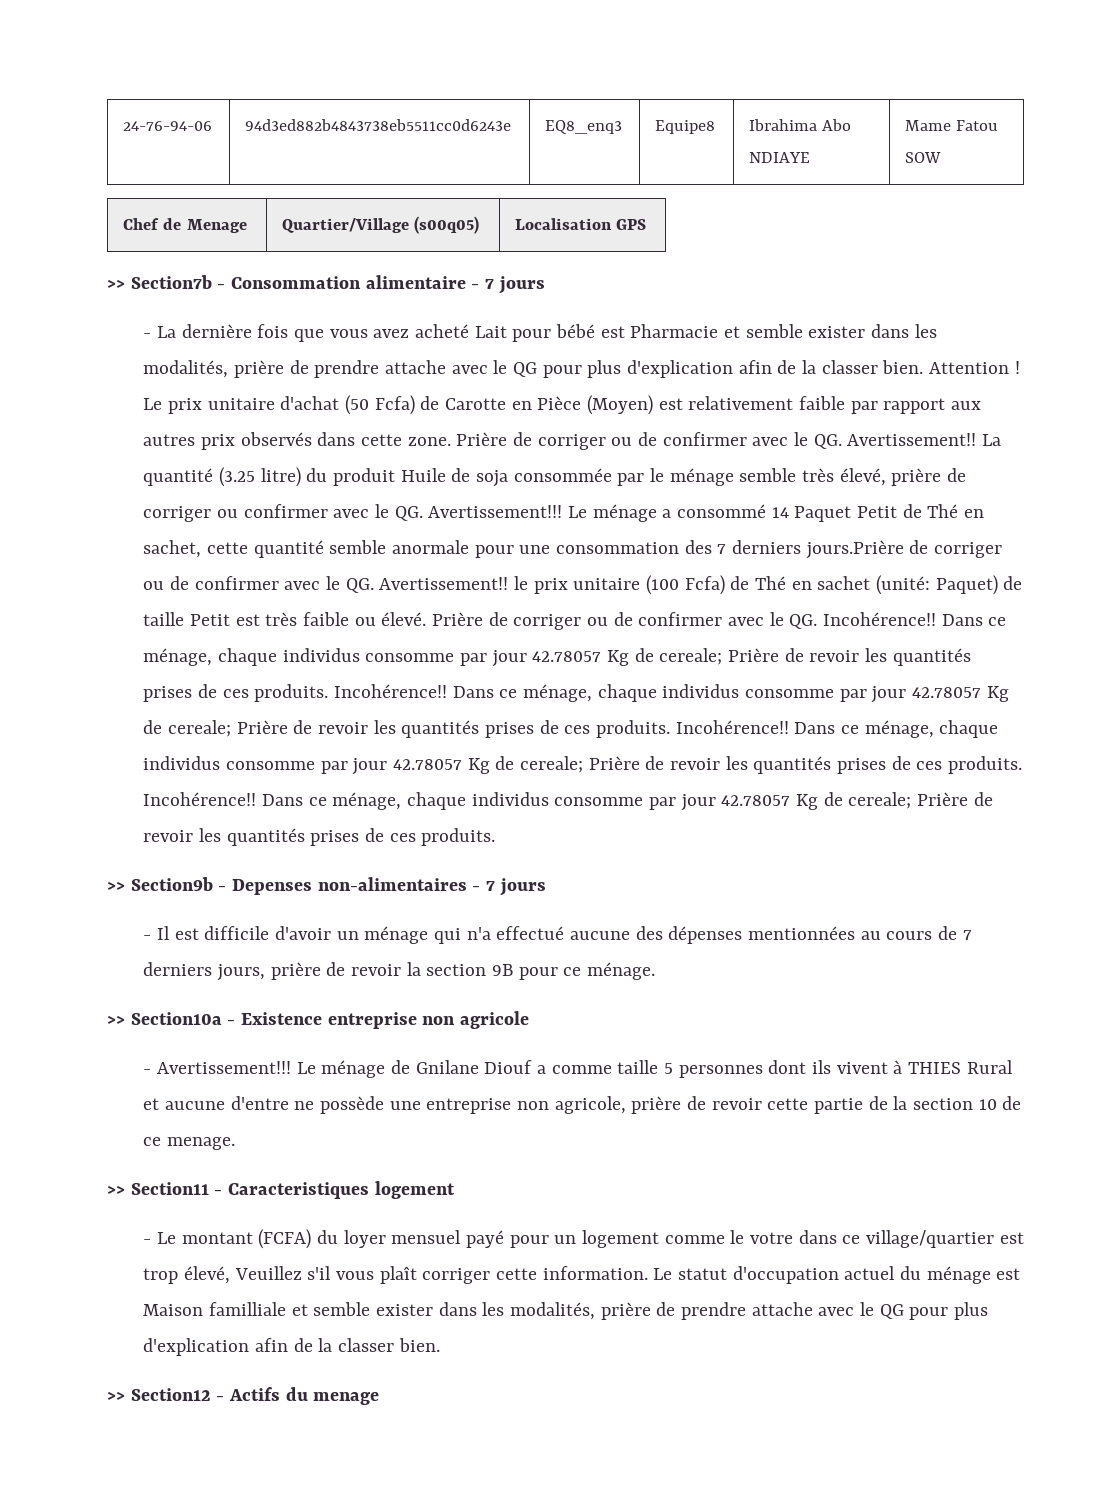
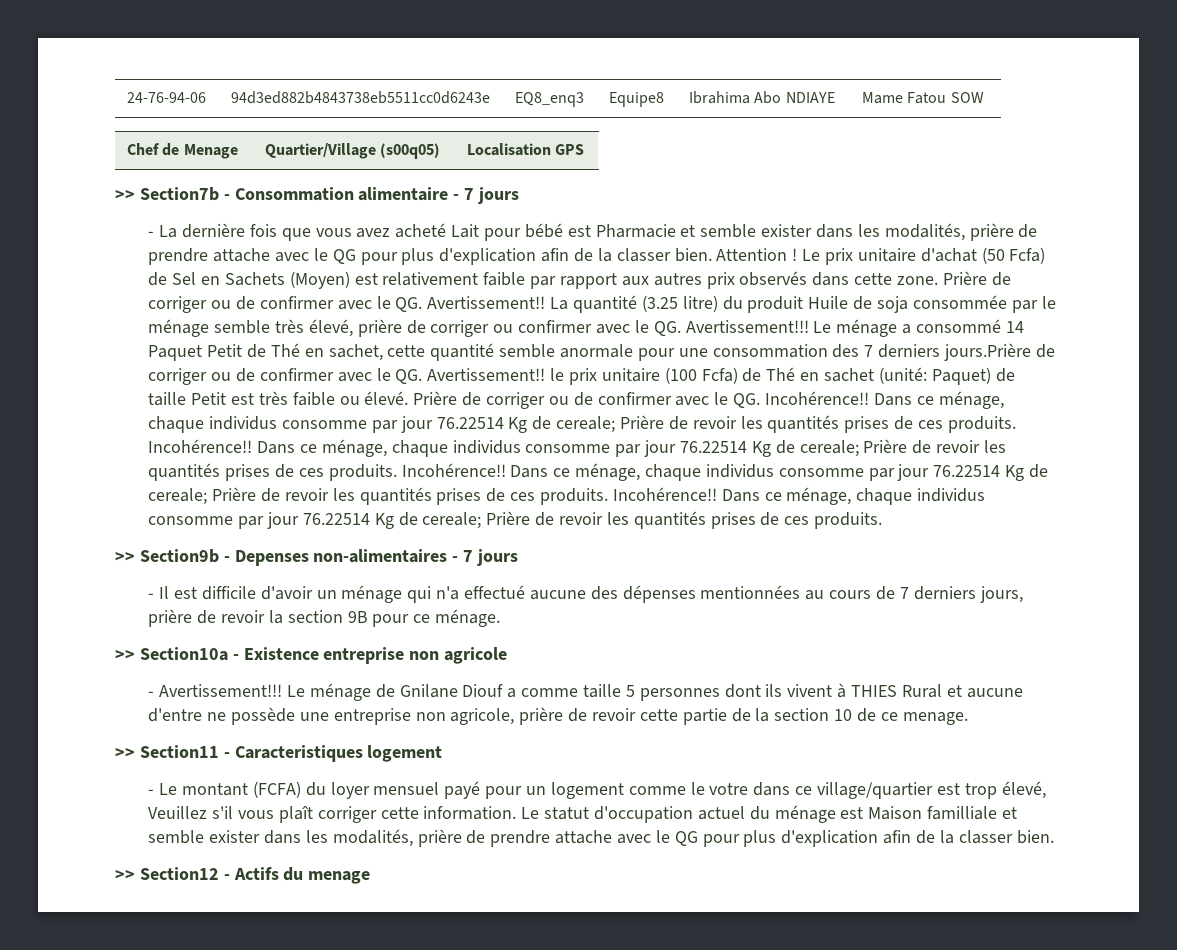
- Le prix unitaire d'achat (50 Fcfa) de Carotte en Pièce (Moyen) est relativement faible par rapport aux autres prix observés dans cette zone.
+ Le prix unitaire d'achat (50 Fcfa) de Sel en Sachets (Moyen) est relativement faible par rapport aux autres prix observés dans cette zone.
- Prière de corriger ou de confirmer avec le QG. Incohérence!! Dans ce ménage, chaque individus consomme par jour 42.78057 Kg de cereale; Prière de revoir les quantités prises de ces produits. Incohérence!! Dans ce ménage, chaque individus consomme par jour 42.78057 Kg de cereale; Prière de revoir les quantités prises de ces produits. Incohérence!! Dans ce ménage, chaque individus consomme par jour 42.78057 Kg de cereale; Prière de revoir les quantités prises de ces produits. Incohérence!! Dans ce ménage, chaque individus consomme par jour 42.78057 Kg de cereale; Prière de revoir les quantités prises de ces produits.
+ Prière de corriger ou de confirmer avec le QG. Incohérence!! Dans ce ménage, chaque individus consomme par jour 76.22514 Kg de cereale; Prière de revoir les quantités prises de ces produits. Incohérence!! Dans ce ménage, chaque individus consomme par jour 76.22514 Kg de cereale; Prière de revoir les quantités prises de ces produits. Incohérence!! Dans ce ménage, chaque individus consomme par jour 76.22514 Kg de cereale; Prière de revoir les quantités prises de ces produits. Incohérence!! Dans ce ménage, chaque individus consomme par jour 76.22514 Kg de cereale; Prière de revoir les quantités prises de ces produits.

